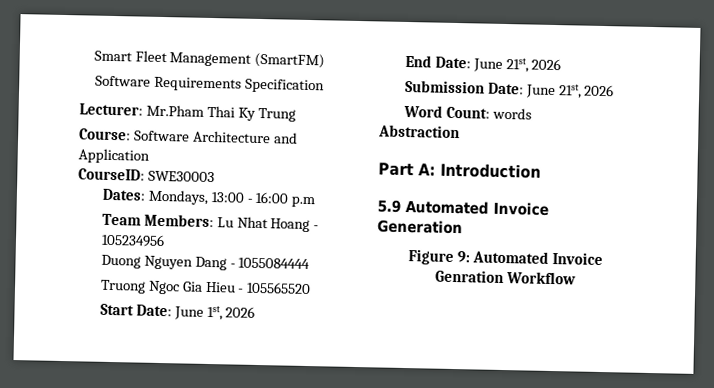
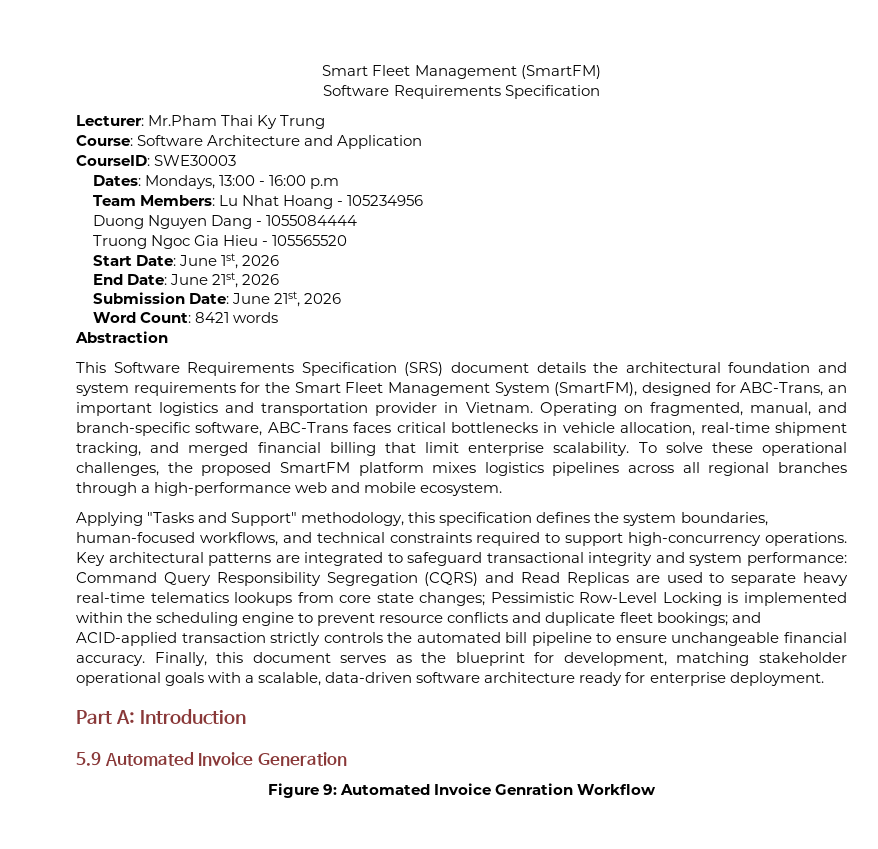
- Word Count: words
+ Word Count: 8421 words
+ This Software Requirements Specification (SRS) document details the architectural foundation and system requirements for the Smart Fleet Management System (SmartFM), designed for ABC-Trans, an important logistics and transportation provider in Vietnam. Operating on fragmented, manual, and branch-specific software, ABC-Trans faces critical bottlenecks in vehicle allocation, real-time shipment tracking, and merged financial billing that limit enterprise scalability. To solve these operational challenges, the proposed SmartFM platform mixes logistics pipelines across all regional branches through a high-performance web and mobile ecosystem.
+ Applying "Tasks and Support" methodology, this specification defines the system boundaries, human-focused workflows, and technical constraints required to support high-concurrency operations. Key architectural patterns are integrated to safeguard transactional integrity and system performance: Command Query Responsibility Segregation (CQRS) and Read Replicas are used to separate heavy real-time telematics lookups from core state changes; Pessimistic Row-Level Locking is implemented within the scheduling engine to prevent resource conflicts and duplicate fleet bookings; and ACID-applied transaction strictly controls the automated bill pipeline to ensure unchangeable financial accuracy. Finally, this document serves as the blueprint for development, matching stakeholder operational goals with a scalable, data-driven software architecture ready for enterprise deployment.

